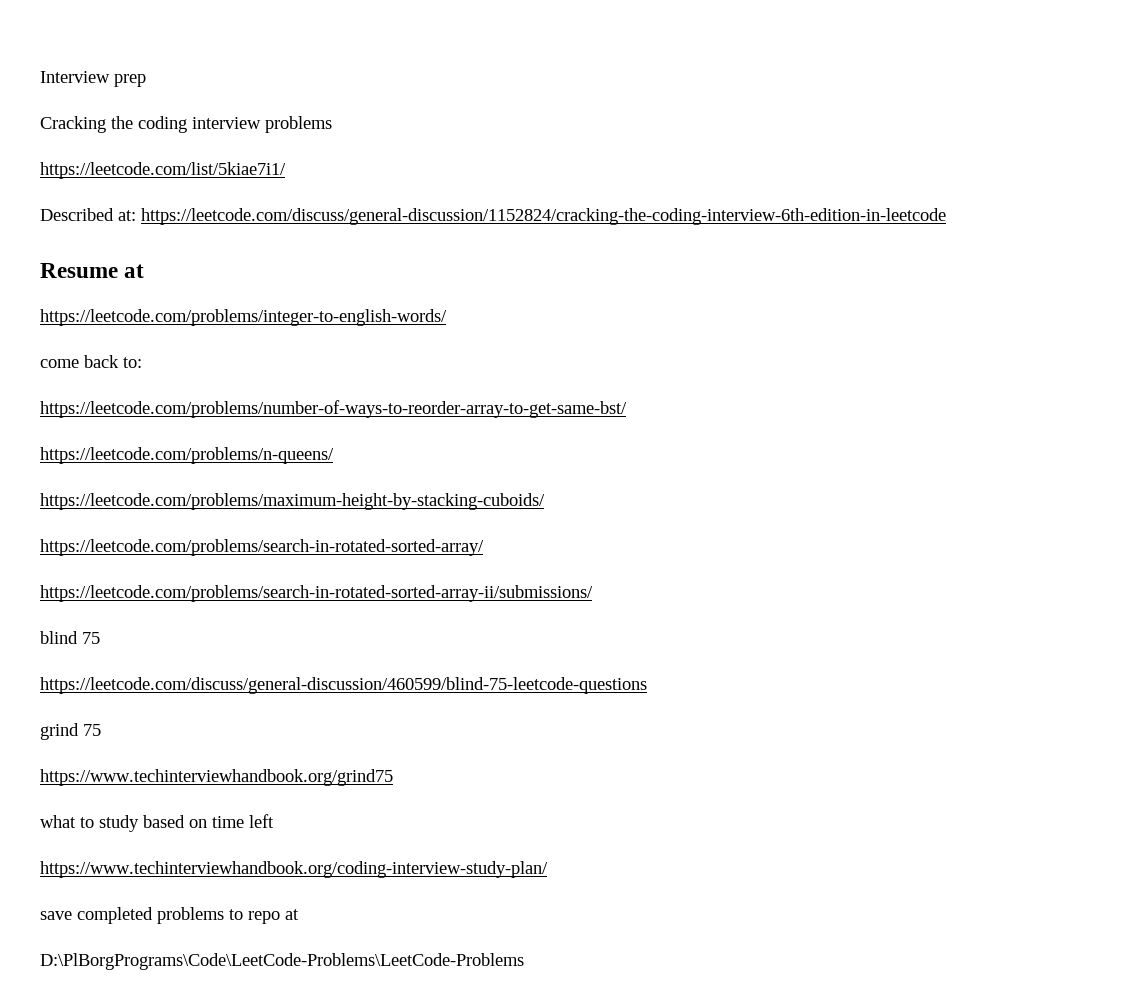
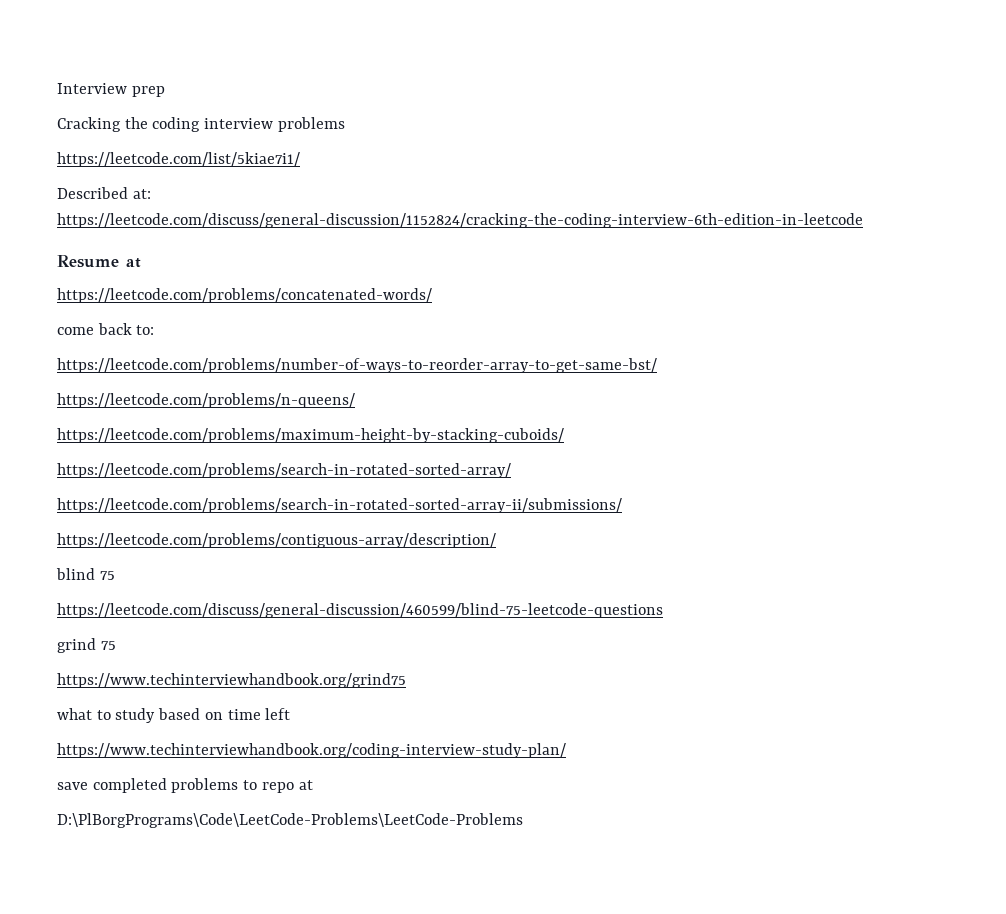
- https://leetcode.com/problems/integer-to-english-words/
+ https://leetcode.com/problems/concatenated-words/
+ https://leetcode.com/problems/contiguous-array/description/

